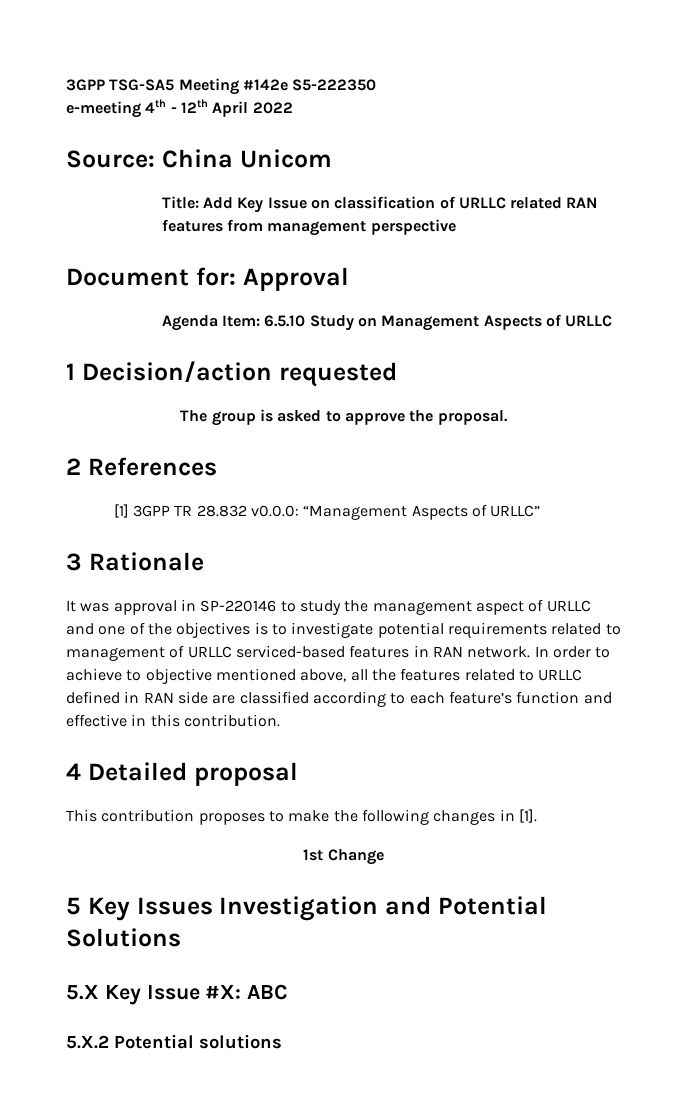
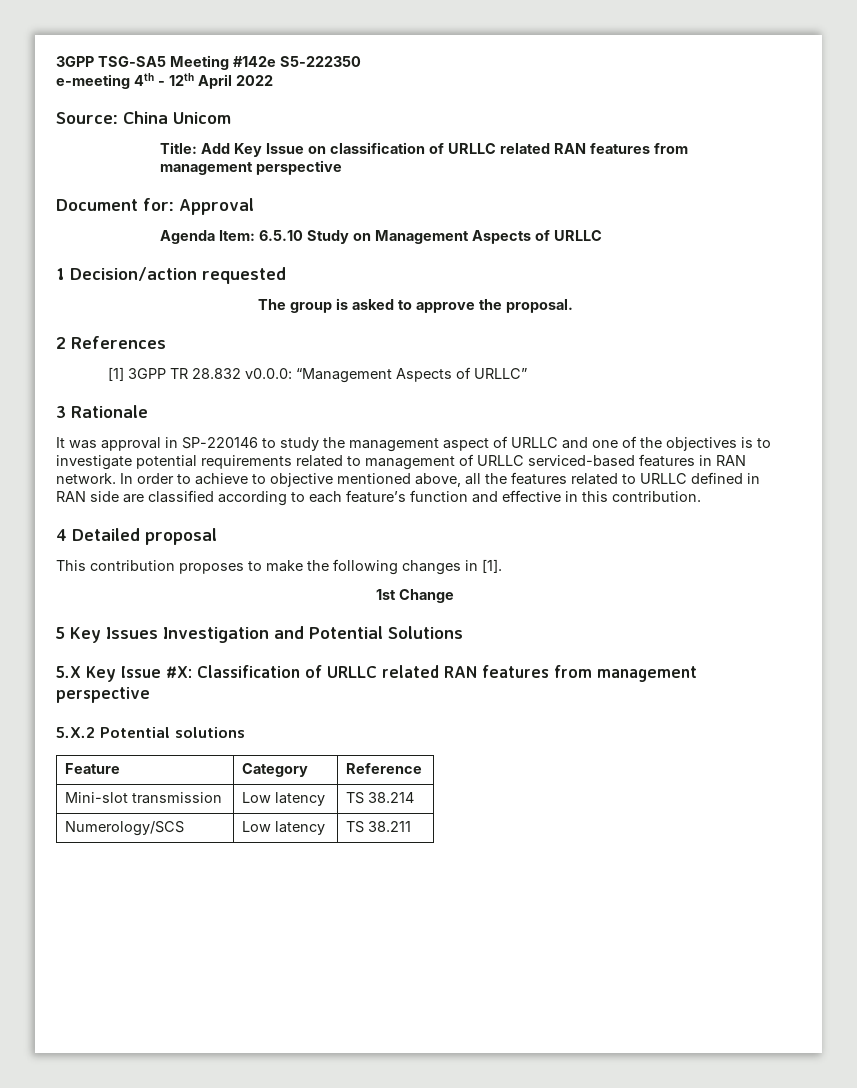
- 5.X Key Issue #X: ABC
+ 5.X Key Issue #X: Classification of URLLC related RAN features from management perspective
  5.X.2 Potential solutions
+ Feature | Category | Reference
+ Mini-slot transmission | Low latency | TS 38.214
+ Numerology/SCS | Low latency | TS 38.211

